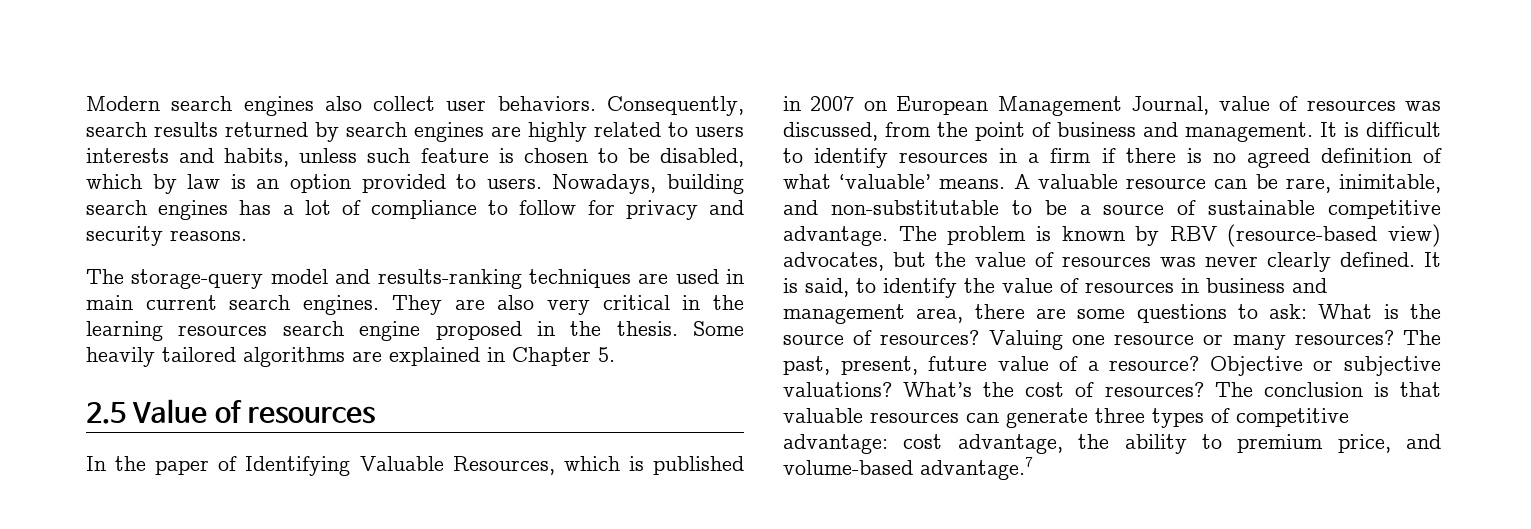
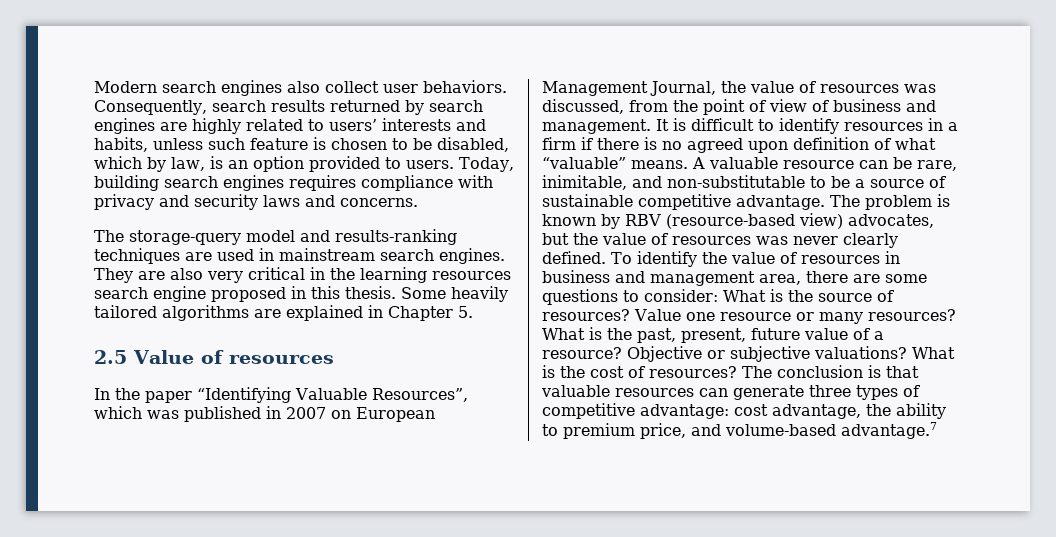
- Consequently, search results returned by search engines are highly related to users interests and habits, unless such feature is chosen to be disabled, which by law is an option provided to users.
+ Consequently, search results returned by search engines are highly related to users’ interests and habits, unless such feature is chosen to be disabled, which by law, is an option provided to users.
- Nowadays, building search engines has a lot of compliance to follow for privacy and security reasons.
+ Today, building search engines requires compliance with privacy and security laws and concerns.
- The storage-query model and results-ranking techniques are used in main current search engines.
+ The storage-query model and results-ranking techniques are used in mainstream search engines.
- They are also very critical in the learning resources search engine proposed in the thesis.
+ They are also very critical in the learning resources search engine proposed in this thesis.
- In the paper of Identifying Valuable Resources, which is published in 2007 on European Management Journal, value of resources was discussed, from the point of business and management.
+ In the paper “Identifying Valuable Resources”, which was published in 2007 on European Management Journal, the value of resources was discussed, from the point of view of business and management.
- It is difficult to identify resources in a firm if there is no agreed definition of what ‘valuable’ means.
+ It is difficult to identify resources in a firm if there is no agreed upon definition of what “valuable” means.
- It is said, to identify the value of resources in business and management area, there are some questions to ask: What is the source of resources?
+ To identify the value of resources in business and management area, there are some questions to consider: What is the source of resources?
- Valuing one resource or many resources?
+ Value one resource or many resources?
- The past, present, future value of a resource?
+ What is the past, present, future value of a resource?
- What’s the cost of resources?
+ What is the cost of resources?

